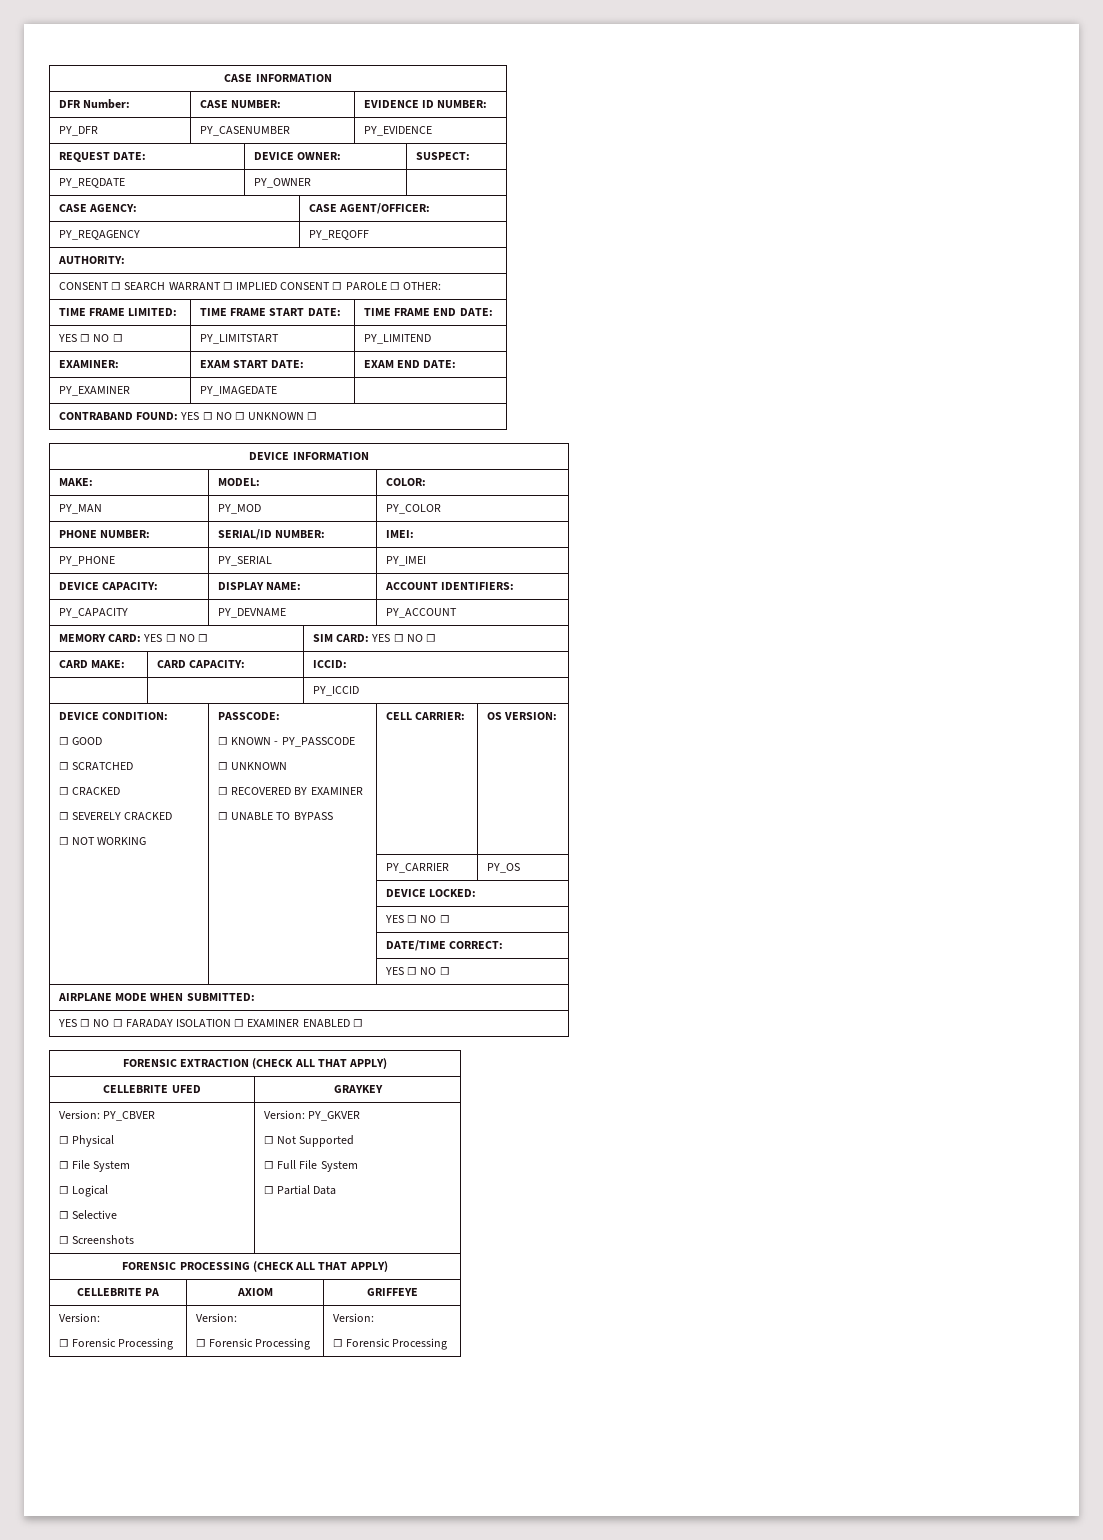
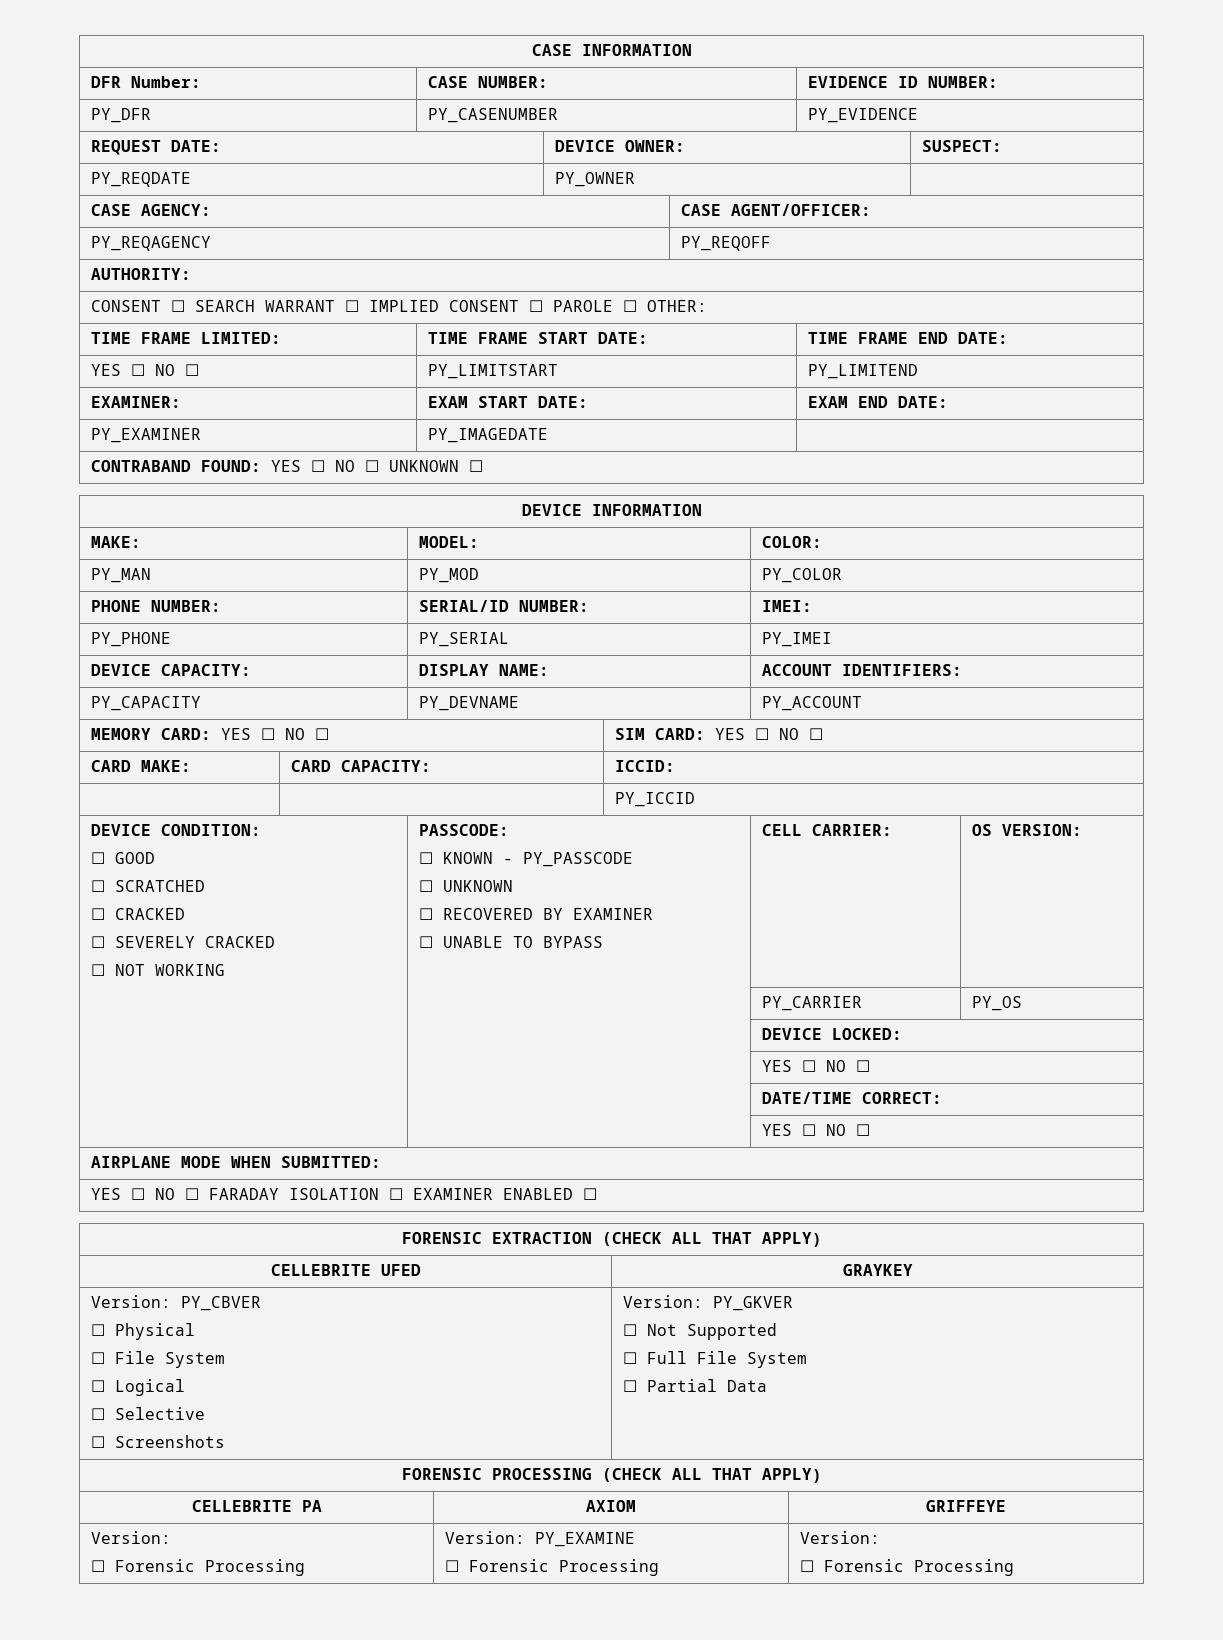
  CELLEBRITE PA | AXIOM | GRIFFEYE
  Version:
- ☐ Forensic Processing | Version:
+ ☐ Forensic Processing | Version: PY_EXAMINE

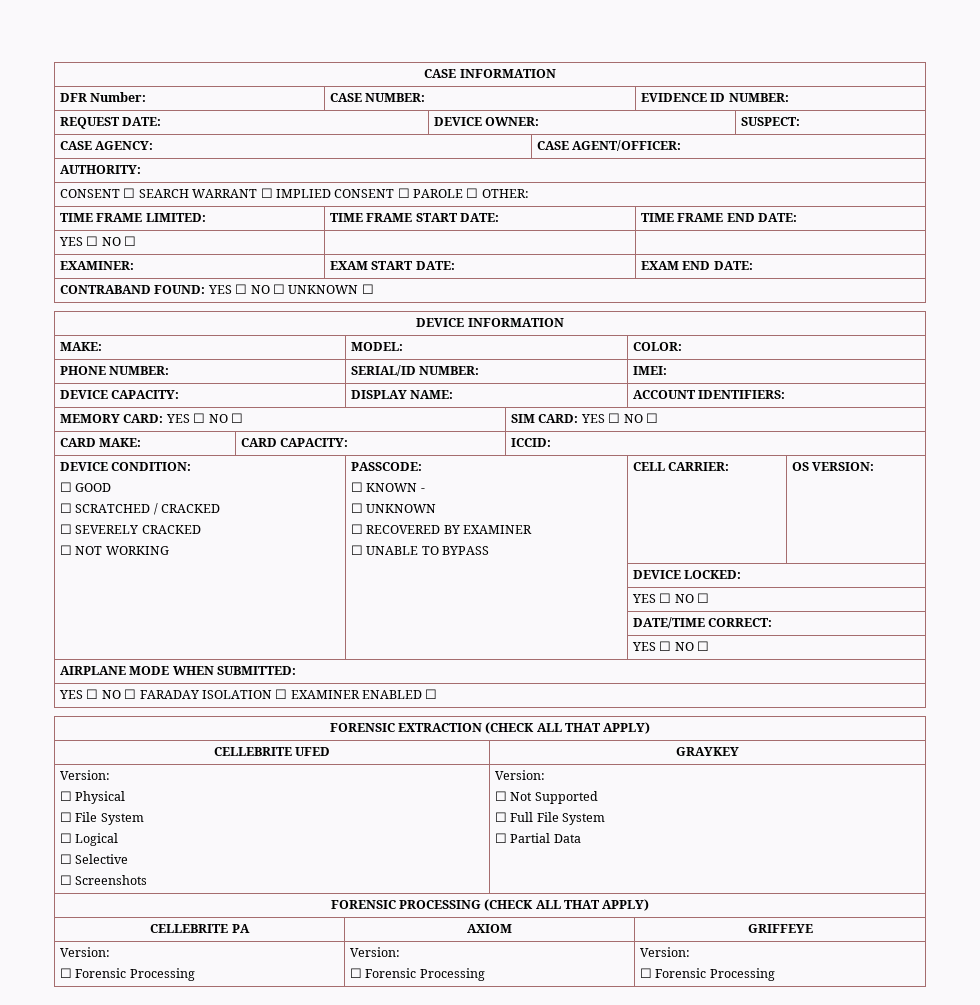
- PY_DFR | PY_CASENUMBER | PY_EVIDENCE
- PY_REQDATE | PY_OWNER |
- PY_REQAGENCY | PY_REQOFF
- YES ☐ NO ☐ | PY_LIMITSTART | PY_LIMITEND
+ YES ☐ NO ☐ | |
- PY_EXAMINER | PY_IMAGEDATE |
- PY_MAN | PY_MOD | PY_COLOR
- PY_PHONE | PY_SERIAL | PY_IMEI
- PY_CAPACITY | PY_DEVNAME | PY_ACCOUNT
- | | PY_ICCID
  DEVICE CONDITION:
  ☐ GOOD
- ☐ SCRATCHED
- ☐ CRACKED
+ ☐ SCRATCHED / CRACKED
  ☐ SEVERELY CRACKED
  ☐ NOT WORKING | PASSCODE:
- ☐ KNOWN - PY_PASSCODE
+ ☐ KNOWN -
- | | PY_CARRIER | PY_OS
  CELLEBRITE UFED | GRAYKEY
- Version: PY_CBVER
+ Version:
  ☐ Physical
  ☐ File System
  ☐ Logical
  ☐ Selective
- ☐ Screenshots | Version: PY_GKVER
+ ☐ Screenshots | Version:
  CELLEBRITE PA | AXIOM | GRIFFEYE
  Version:
- ☐ Forensic Processing | Version: PY_EXAMINE
+ ☐ Forensic Processing | Version:

